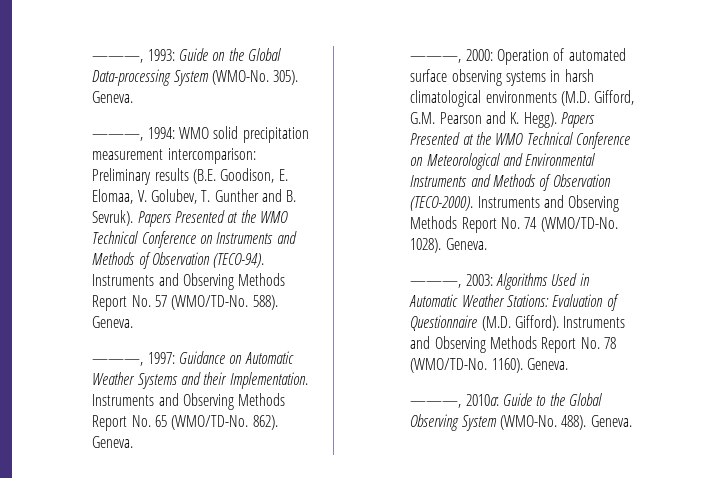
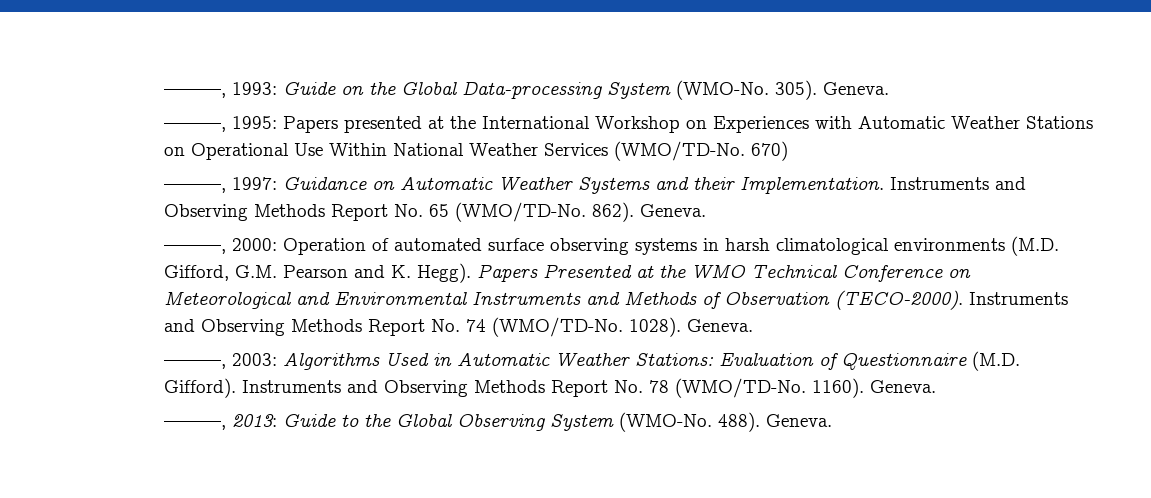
- ———, 1994: WMO solid precipitation measurement intercomparison: Preliminary results (B.E. Goodison, E. Elomaa, V. Golubev, T. Gunther and B. Sevruk). Papers Presented at the WMO Technical Conference on Instruments and Methods of Observation (TECO-94). Instruments and Observing Methods Report No. 57 (WMO/TD-No. 588). Geneva.
+ ———, 1995: Papers presented at the International Workshop on Experiences with Automatic Weather Stations on Operational Use Within National Weather Services (WMO/TD-No. 670)
- ———, 2010a: Guide to the Global Observing System (WMO-No.
+ ———, 2013: Guide to the Global Observing System (WMO-No.

